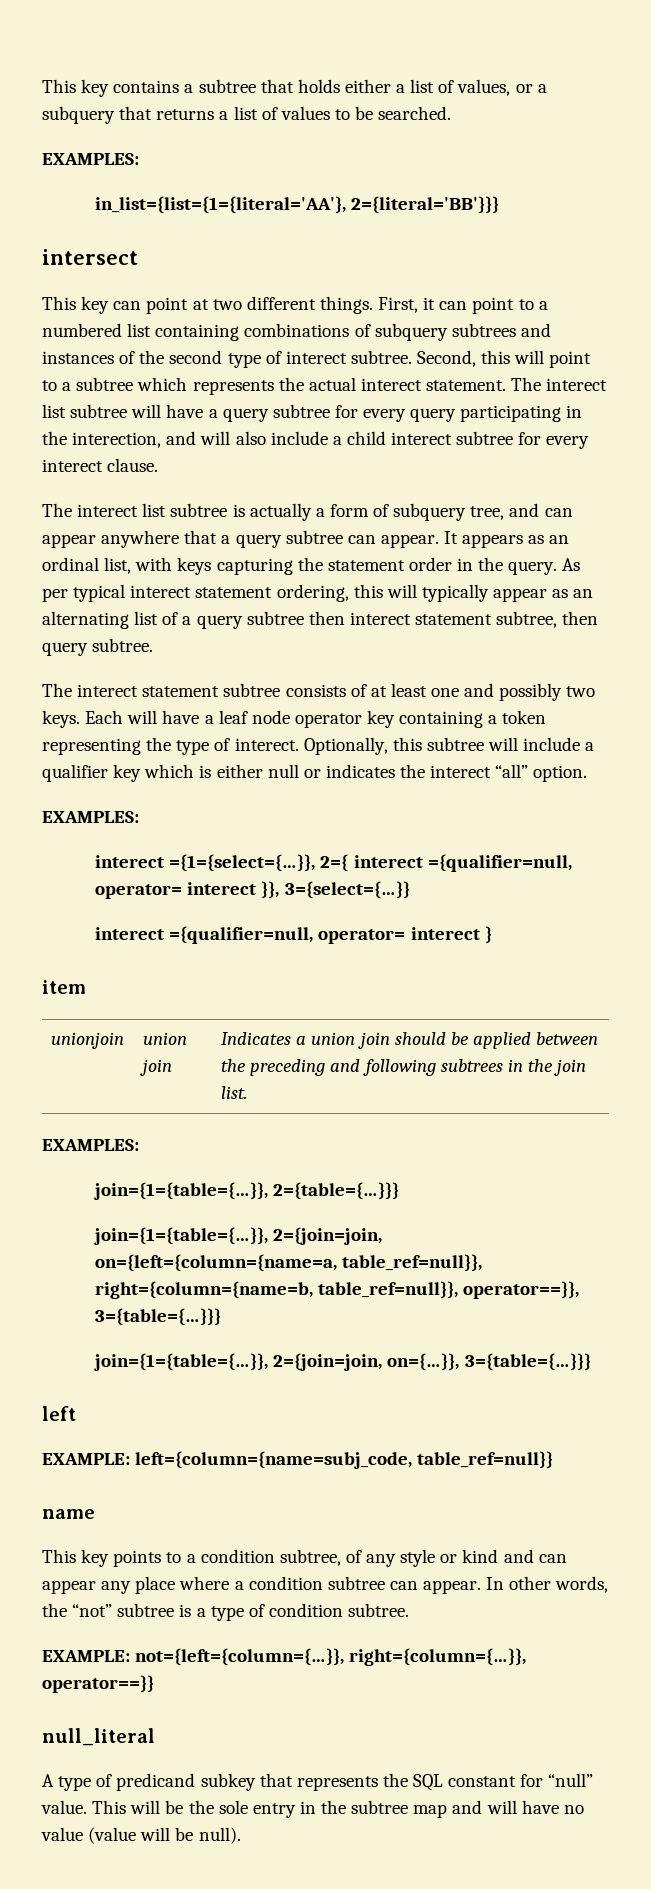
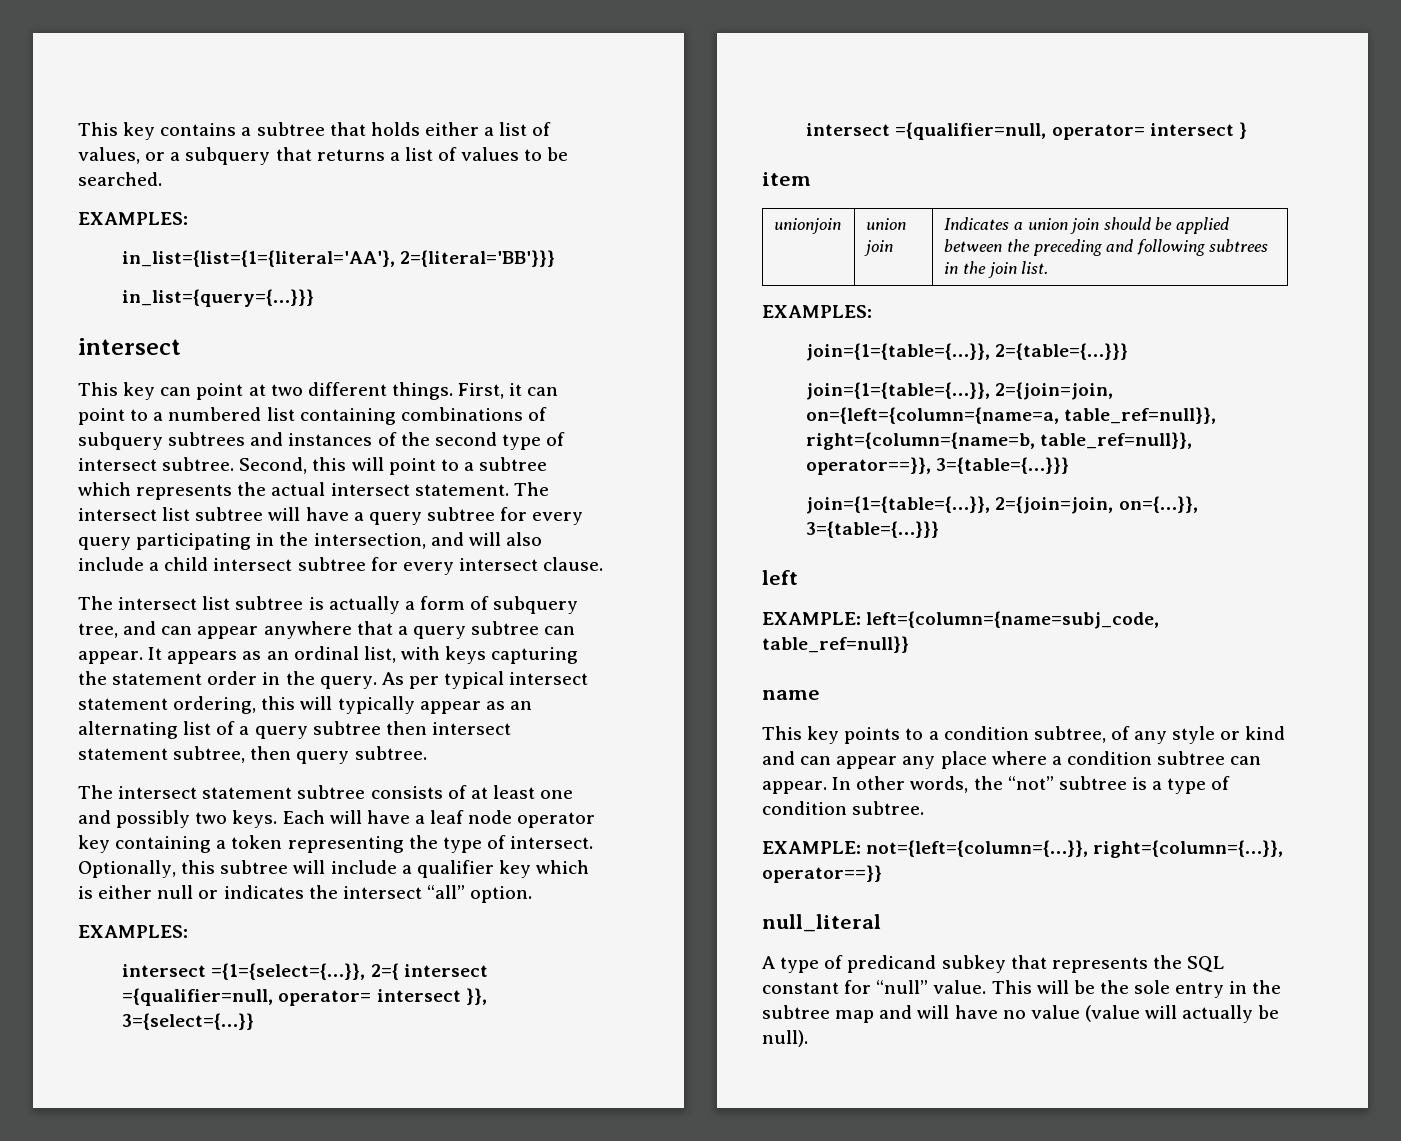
+ in_list={query={…}}}
- First, it can point to a numbered list containing combinations of subquery subtrees and instances of the second type of interect subtree.
+ First, it can point to a numbered list containing combinations of subquery subtrees and instances of the second type of intersect subtree.
- Second, this will point to a subtree which represents the actual interect statement.
+ Second, this will point to a subtree which represents the actual intersect statement.
- The interect list subtree will have a query subtree for every query participating in the interection, and will also include a child interect subtree for every interect clause.
+ The intersect list subtree will have a query subtree for every query participating in the intersection, and will also include a child intersect subtree for every intersect clause.
- The interect list subtree is actually a form of subquery tree, and can appear anywhere that a query subtree can appear.
+ The intersect list subtree is actually a form of subquery tree, and can appear anywhere that a query subtree can appear.
- As per typical interect statement ordering, this will typically appear as an alternating list of a query subtree then interect statement subtree, then query subtree.
+ As per typical intersect statement ordering, this will typically appear as an alternating list of a query subtree then intersect statement subtree, then query subtree.
- The interect statement subtree consists of at least one and possibly two keys.
+ The intersect statement subtree consists of at least one and possibly two keys.
- Each will have a leaf node operator key containing a token representing the type of interect.
+ Each will have a leaf node operator key containing a token representing the type of intersect.
- Optionally, this subtree will include a qualifier key which is either null or indicates the interect “all” option.
+ Optionally, this subtree will include a qualifier key which is either null or indicates the intersect “all” option.
- interect ={1={select={…}}, 2={ interect ={qualifier=null, operator= interect }}, 3={select={…}}
+ intersect ={1={select={…}}, 2={ intersect ={qualifier=null, operator= intersect }}, 3={select={…}}
- interect ={qualifier=null, operator= interect }
+ intersect ={qualifier=null, operator= intersect }
- This will be the sole entry in the subtree map and will have no value (value will be null).
+ This will be the sole entry in the subtree map and will have no value (value will actually be null).

